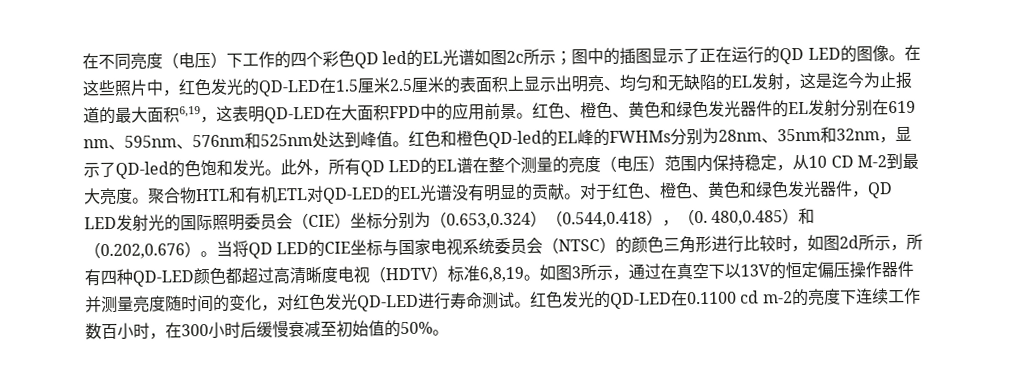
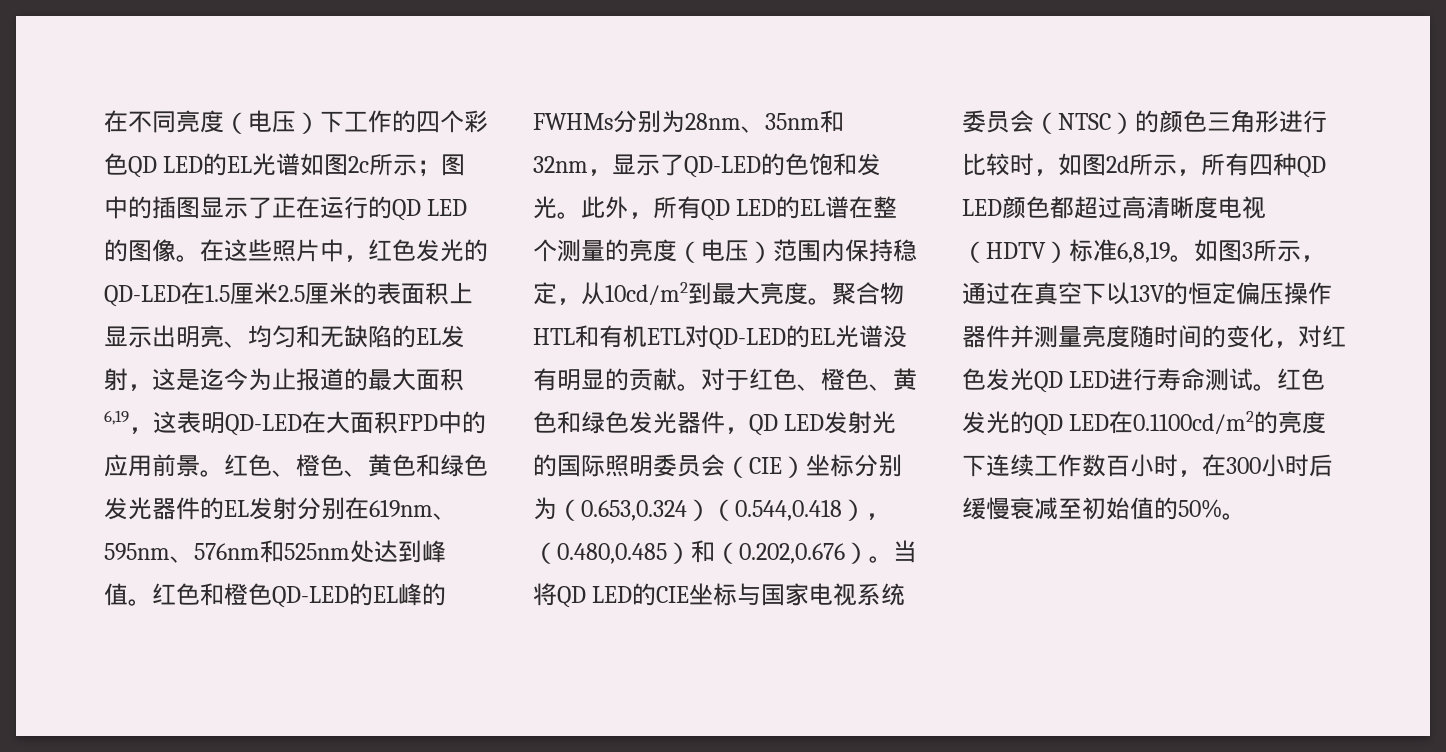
- 在不同亮度（电压）下工作的四个彩色QD led的EL光谱如图2c所示；图中的插图显示了正在运行的QD LED的图像。
+ 在不同亮度（电压）下工作的四个彩色QD LED的EL光谱如图2c所示；图中的插图显示了正在运行的QD LED的图像。
- 红色、橙色、黄色和绿色发光器件的EL发射分别在619 nm、595nm、576nm和525nm处达到峰值。
+ 红色、橙色、黄色和绿色发光器件的EL发射分别在619nm、595nm、576nm和525nm处达到峰值。
- 红色和橙色QD-led的EL峰的FWHMs分别为28nm、35nm和32nm，显示了QD-led的色饱和发光。
+ 红色和橙色QD-LED的EL峰的FWHMs分别为28nm、35nm和32nm，显示了QD-LED的色饱和发光。
- 此外，所有QD LED的EL谱在整个测量的亮度（电压）范围内保持稳定，从10 CD M-2到最大亮度。
+ 此外，所有QD LED的EL谱在整个测量的亮度（电压）范围内保持稳定，从10cd/m2到最大亮度。
- 对于红色、橙色、黄色和绿色发光器件，QD LED发射光的国际照明委员会（CIE）坐标分别为（0.653,0.324）（0.544,0.418），（0. 480,0.485）和（0.202,0.676）。
+ 对于红色、橙色、黄色和绿色发光器件，QD LED发射光的国际照明委员会（CIE）坐标分别为（0.653,0.324）（0.544,0.418），（0.480,0.485）和（0.202,0.676）。
- 当将QD LED的CIE坐标与国家电视系统委员会（NTSC）的颜色三角形进行比较时，如图2d所示，所有四种QD-LED颜色都超过高清晰度电视（HDTV）标准6,8,19。
+ 当将QD LED的CIE坐标与国家电视系统委员会（NTSC）的颜色三角形进行比较时，如图2d所示，所有四种QD LED颜色都超过高清晰度电视（HDTV）标准6,8,19。
- 如图3所示，通过在真空下以13V的恒定偏压操作器件并测量亮度随时间的变化，对红色发光QD-LED进行寿命测试。
+ 如图3所示，通过在真空下以13V的恒定偏压操作器件并测量亮度随时间的变化，对红色发光QD LED进行寿命测试。
- 红色发光的QD-LED在0.1100 cd m-2的亮度下连续工作数百小时，在300小时后缓慢衰减至初始值的50%。
+ 红色发光的QD LED在0.1100cd/m2的亮度下连续工作数百小时，在300小时后缓慢衰减至初始值的50%。

